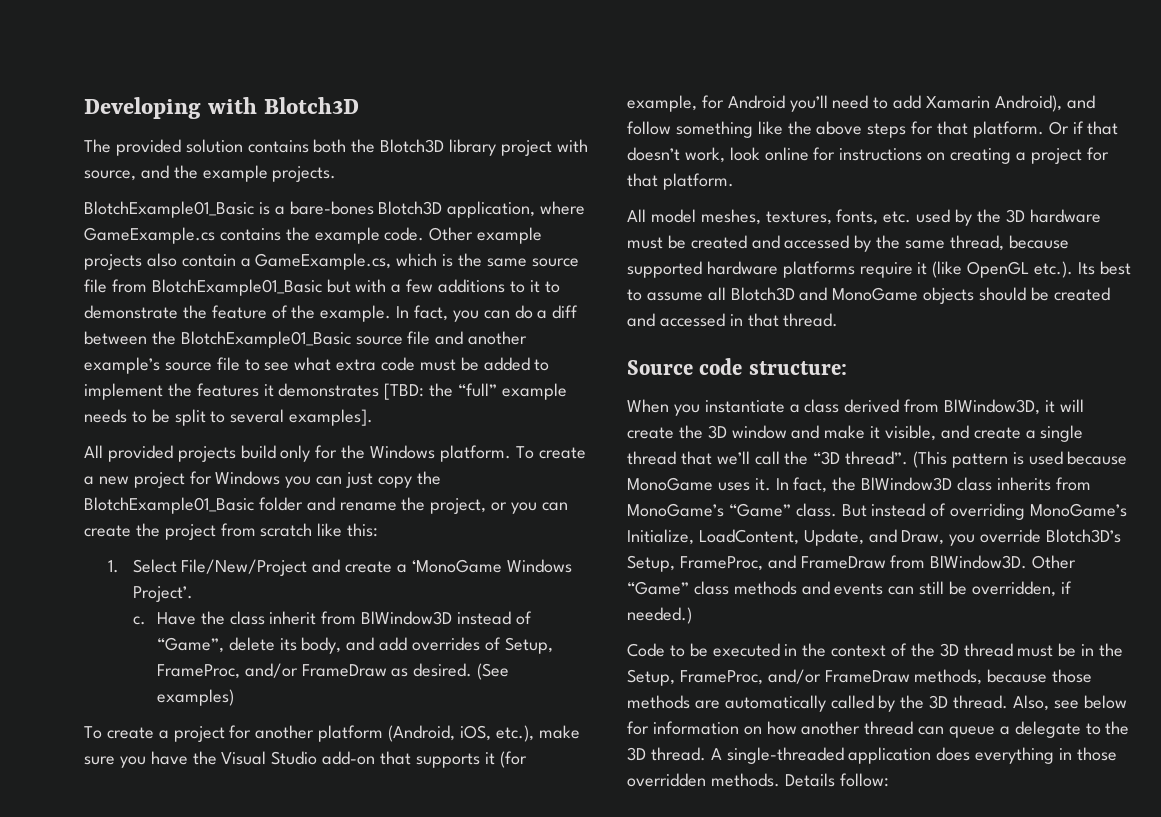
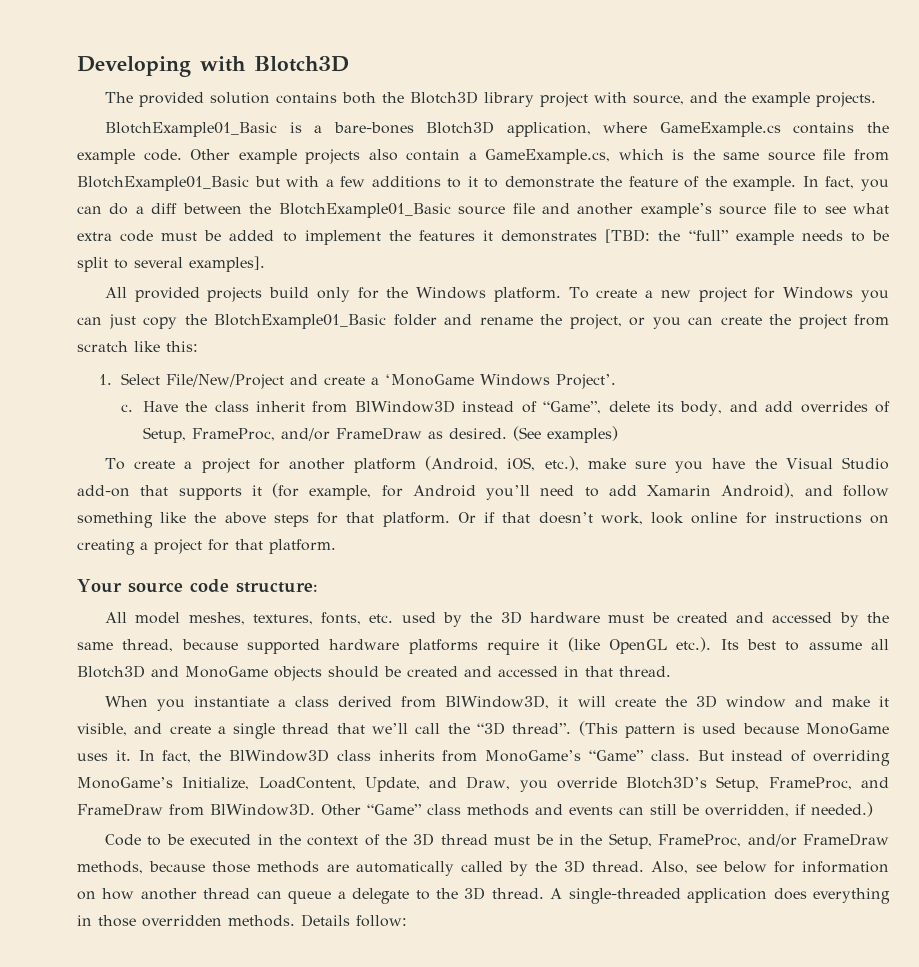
+ Your source code structure:
- Source code structure:

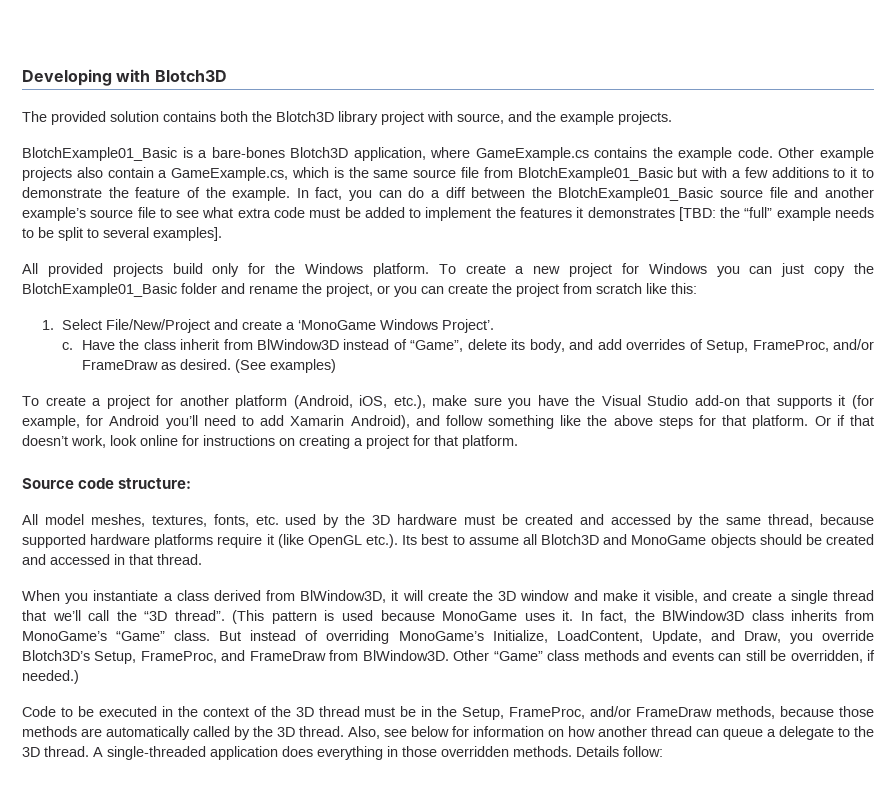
- Your source code structure:
+ Source code structure:

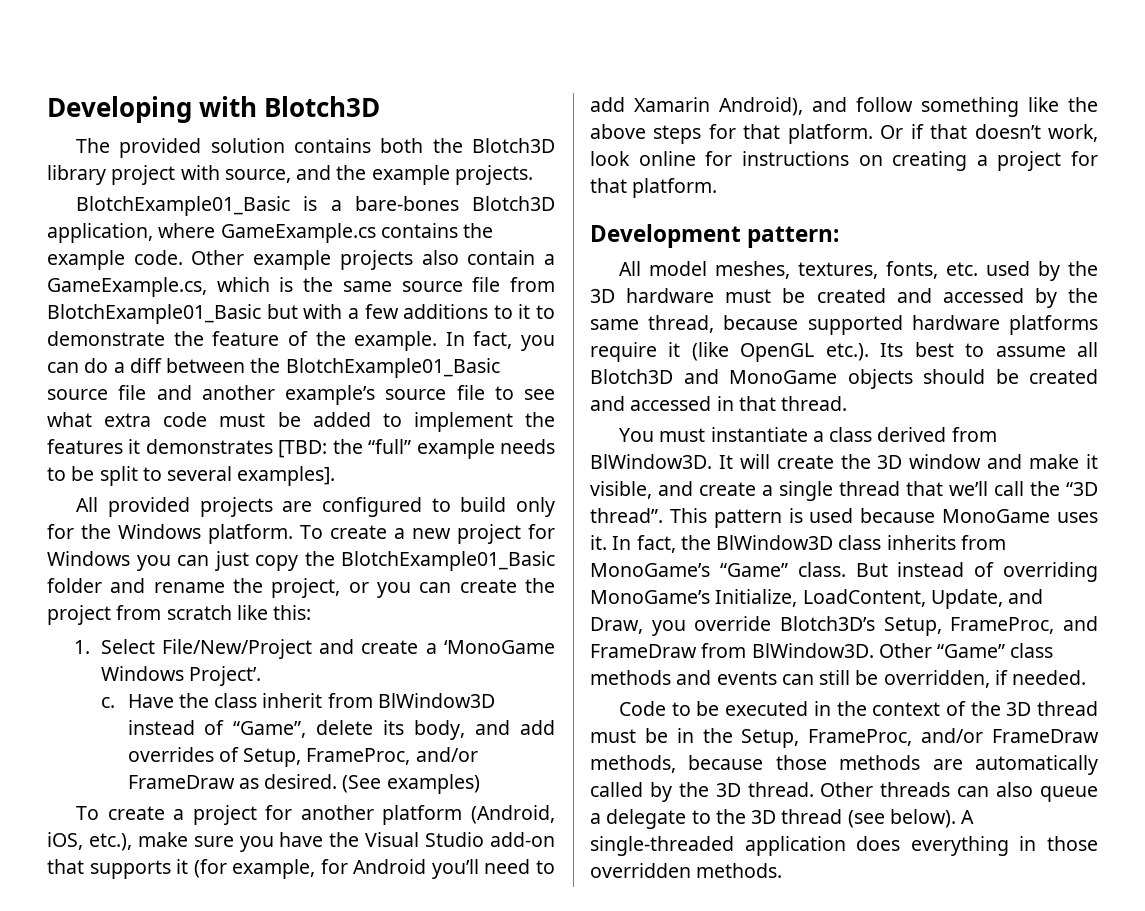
- All provided projects build only for the Windows platform.
+ All provided projects are configured to build only for the Windows platform.
- Source code structure:
+ Development pattern:
- When you instantiate a class derived from BlWindow3D, it will create the 3D window and make it visible, and create a single thread that we’ll call the “3D thread”.
+ You must instantiate a class derived from BlWindow3D. It will create the 3D window and make it visible, and create a single thread that we’ll call the “3D thread”.
- (This pattern is used because MonoGame uses it.
+ This pattern is used because MonoGame uses it.
- Other “Game” class methods and events can still be overridden, if needed.)
+ Other “Game” class methods and events can still be overridden, if needed.
- Also, see below for information on how another thread can queue a delegate to the 3D thread.
+ Other threads can also queue a delegate to the 3D thread (see below).
- Details follow:

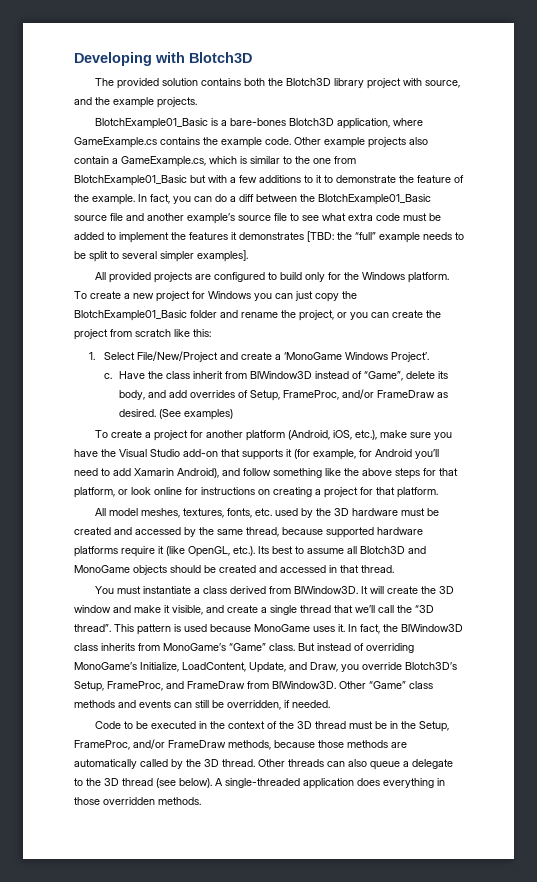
- Other example projects also contain a GameExample.cs, which is the same source file from BlotchExample01_Basic but with a few additions to it to demonstrate the feature of the example.
+ Other example projects also contain a GameExample.cs, which is similar to the one from BlotchExample01_Basic but with a few additions to it to demonstrate the feature of the example.
- In fact, you can do a diff between the BlotchExample01_Basic source file and another example’s source file to see what extra code must be added to implement the features it demonstrates [TBD: the “full” example needs to be split to several examples].
+ In fact, you can do a diff between the BlotchExample01_Basic source file and another example’s source file to see what extra code must be added to implement the features it demonstrates [TBD: the “full” example needs to be split to several simpler examples].
- To create a project for another platform (Android, iOS, etc.), make sure you have the Visual Studio add-on that supports it (for example, for Android you’ll need to add Xamarin Android), and follow something like the above steps for that platform. Or if that doesn’t work, look online for instructions on creating a project for that platform.
+ To create a project for another platform (Android, iOS, etc.), make sure you have the Visual Studio add-on that supports it (for example, for Android you’ll need to add Xamarin Android), and follow something like the above steps for that platform, or look online for instructions on creating a project for that platform.
- Development pattern:
- All model meshes, textures, fonts, etc. used by the 3D hardware must be created and accessed by the same thread, because supported hardware platforms require it (like OpenGL etc.). Its best to assume all Blotch3D and MonoGame objects should be created and accessed in that thread.
+ All model meshes, textures, fonts, etc. used by the 3D hardware must be created and accessed by the same thread, because supported hardware platforms require it (like OpenGL, etc.). Its best to assume all Blotch3D and MonoGame objects should be created and accessed in that thread.

